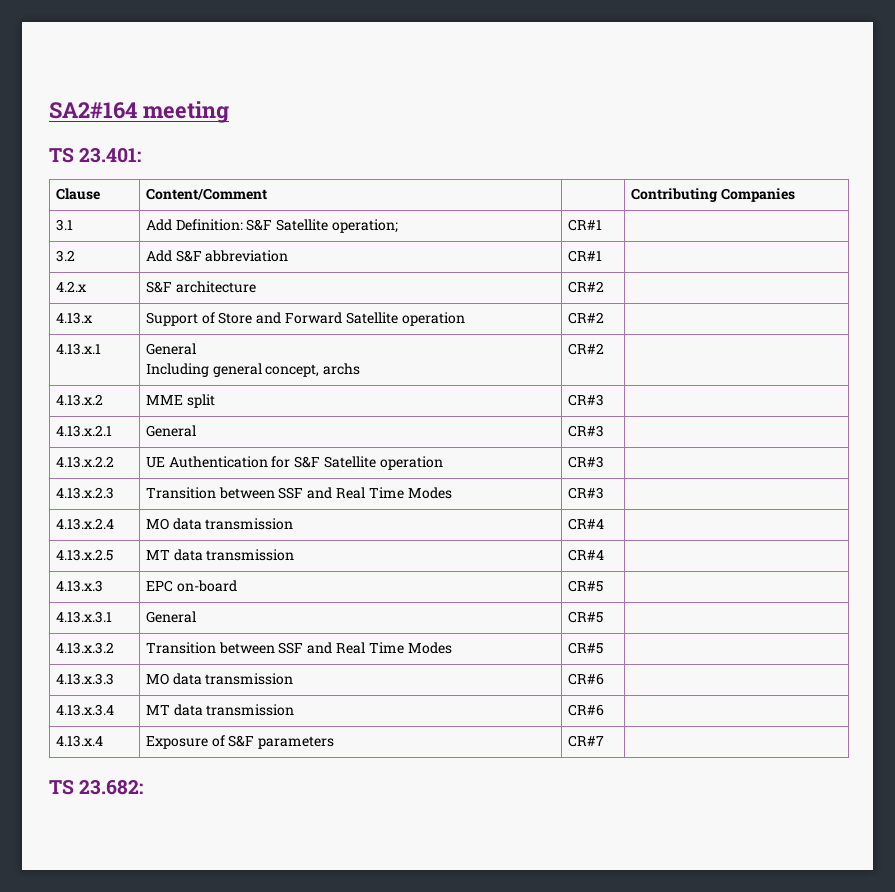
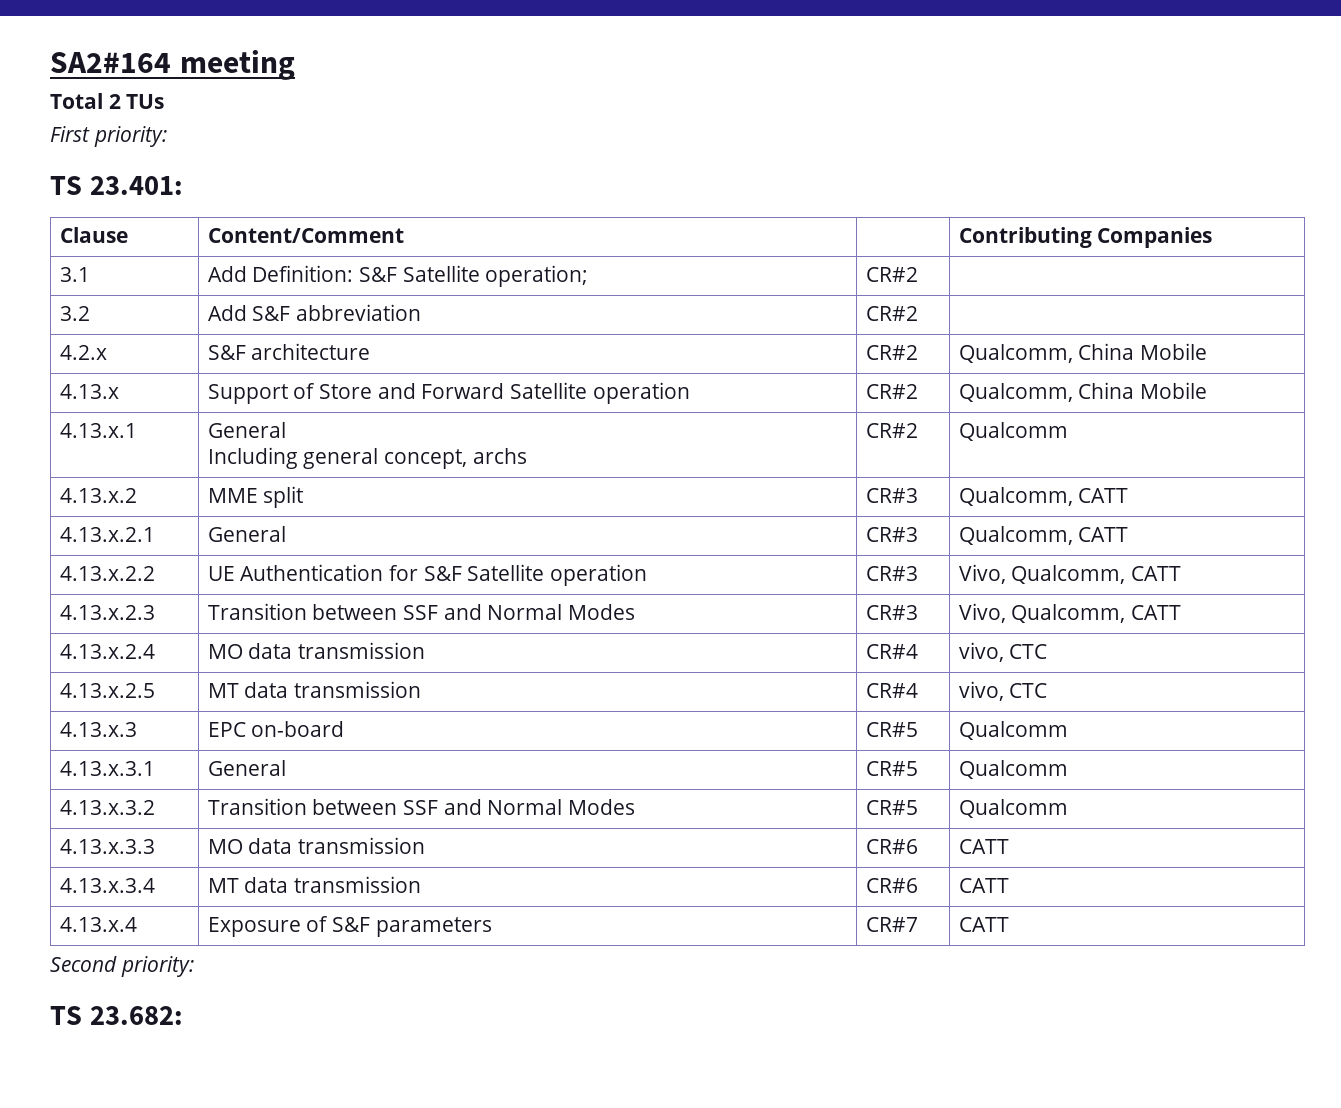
+ Total 2 TUs
+ First priority:
- 3.1 | Add Definition: S&F Satellite operation; | CR#1 |
+ 3.1 | Add Definition: S&F Satellite operation; | CR#2 |
- 3.2 | Add S&F abbreviation | CR#1 |
+ 3.2 | Add S&F abbreviation | CR#2 |
- 4.2.x | S&F architecture | CR#2 |
+ 4.2.x | S&F architecture | CR#2 | Qualcomm, China Mobile
- 4.13.x | Support of Store and Forward Satellite operation | CR#2 |
+ 4.13.x | Support of Store and Forward Satellite operation | CR#2 | Qualcomm, China Mobile
  4.13.x.1 | General
- Including general concept, archs | CR#2 |
+ Including general concept, archs | CR#2 | Qualcomm
- 4.13.x.2 | MME split | CR#3 |
+ 4.13.x.2 | MME split | CR#3 | Qualcomm, CATT
- 4.13.x.2.1 | General | CR#3 |
+ 4.13.x.2.1 | General | CR#3 | Qualcomm, CATT
- 4.13.x.2.2 | UE Authentication for S&F Satellite operation | CR#3 |
+ 4.13.x.2.2 | UE Authentication for S&F Satellite operation | CR#3 | Vivo, Qualcomm, CATT
- 4.13.x.2.3 | Transition between SSF and Real Time Modes | CR#3 |
+ 4.13.x.2.3 | Transition between SSF and Normal Modes | CR#3 | Vivo, Qualcomm, CATT
- 4.13.x.2.4 | MO data transmission | CR#4 |
+ 4.13.x.2.4 | MO data transmission | CR#4 | vivo, CTC
- 4.13.x.2.5 | MT data transmission | CR#4 |
+ 4.13.x.2.5 | MT data transmission | CR#4 | vivo, CTC
- 4.13.x.3 | EPC on-board | CR#5 |
+ 4.13.x.3 | EPC on-board | CR#5 | Qualcomm
- 4.13.x.3.1 | General | CR#5 |
+ 4.13.x.3.1 | General | CR#5 | Qualcomm
- 4.13.x.3.2 | Transition between SSF and Real Time Modes | CR#5 |
+ 4.13.x.3.2 | Transition between SSF and Normal Modes | CR#5 | Qualcomm
- 4.13.x.3.3 | MO data transmission | CR#6 |
+ 4.13.x.3.3 | MO data transmission | CR#6 | CATT
- 4.13.x.3.4 | MT data transmission | CR#6 |
+ 4.13.x.3.4 | MT data transmission | CR#6 | CATT
- 4.13.x.4 | Exposure of S&F parameters | CR#7 |
+ 4.13.x.4 | Exposure of S&F parameters | CR#7 | CATT
+ Second priority:

